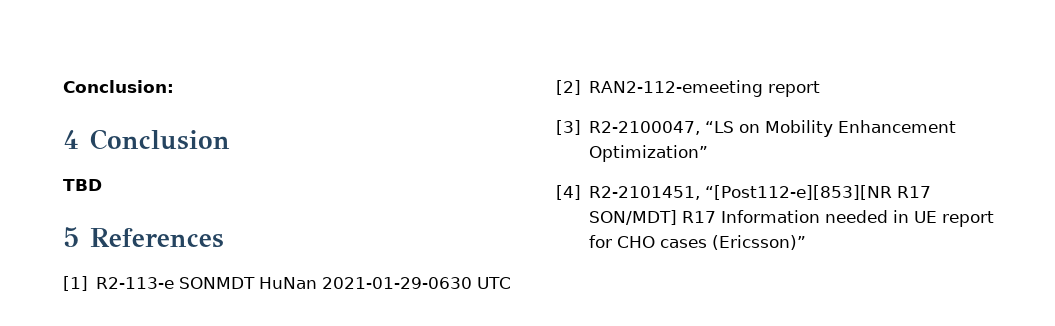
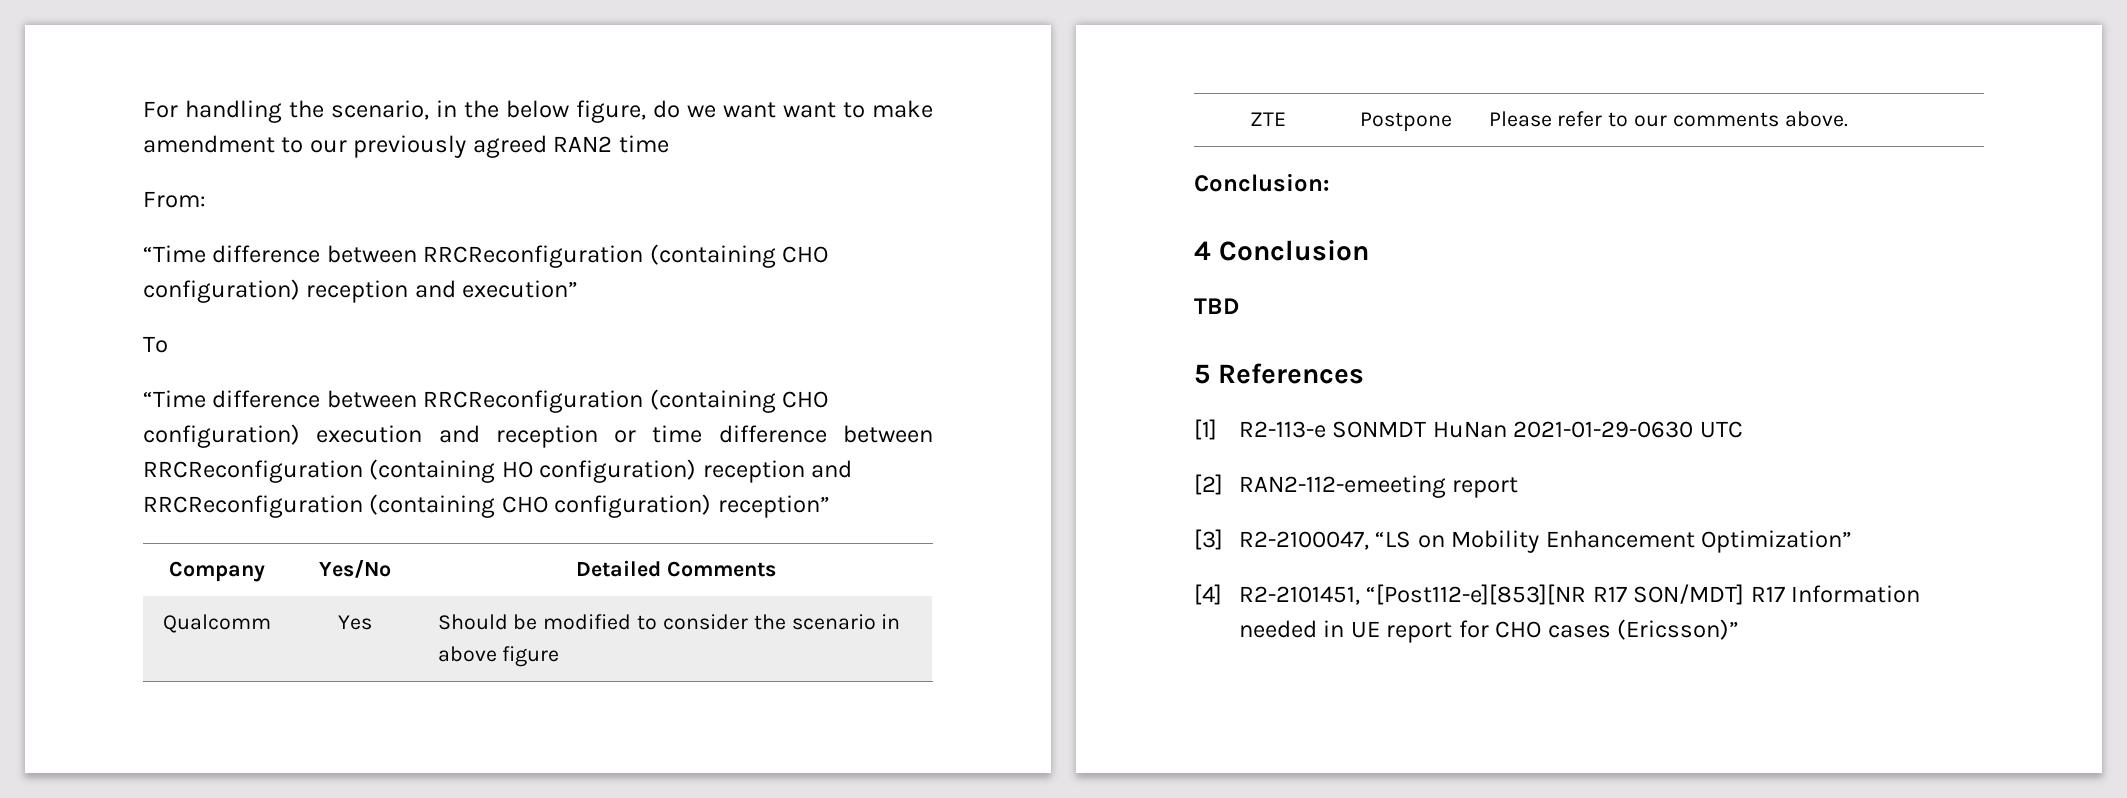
+ For handling the scenario, in the below figure, do we want want to make amendment to our previously agreed RAN2 time
+ From:
+ “Time difference between RRCReconfiguration (containing CHO configuration) reception and execution”
+ To
+ “Time difference between RRCReconfiguration (containing CHO configuration) execution and reception or time difference between RRCReconfiguration (containing HO configuration) reception and RRCReconfiguration (containing CHO configuration) reception”
+ Company | Yes/No | Detailed Comments
+ Qualcomm | Yes | Should be modified to consider the scenario in above figure
+ ZTE | Postpone | Please refer to our comments above.

